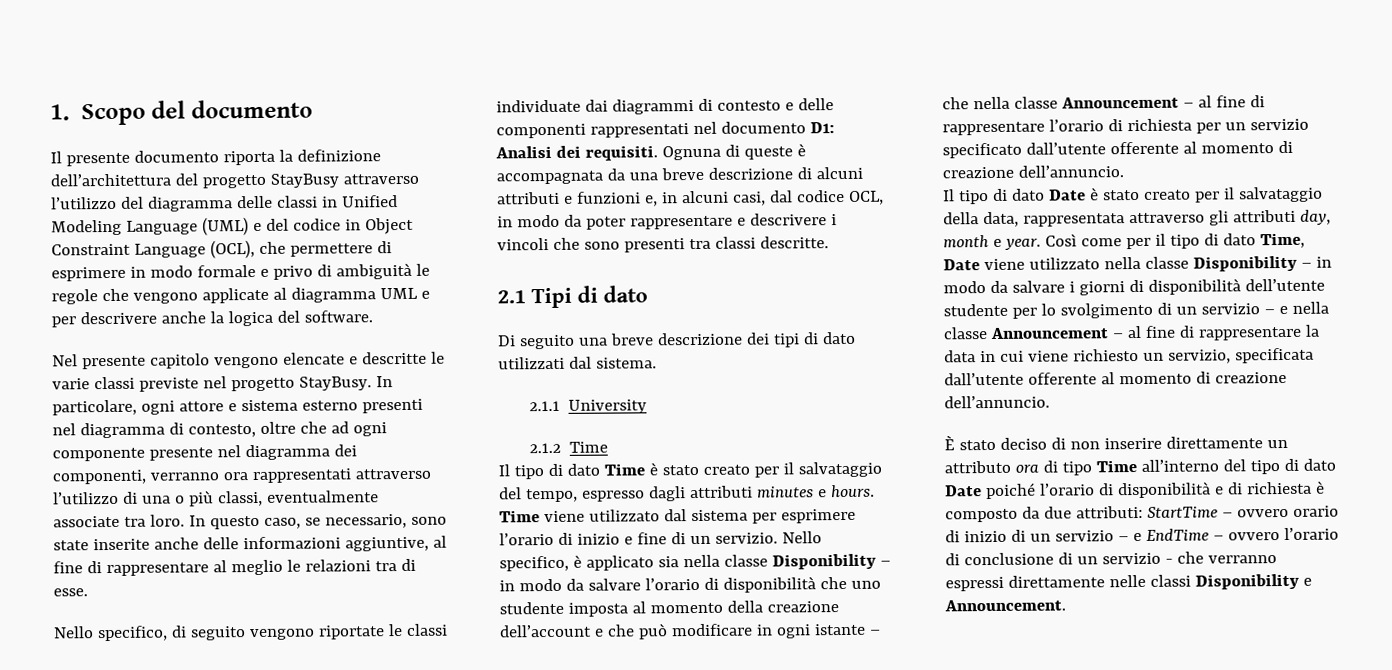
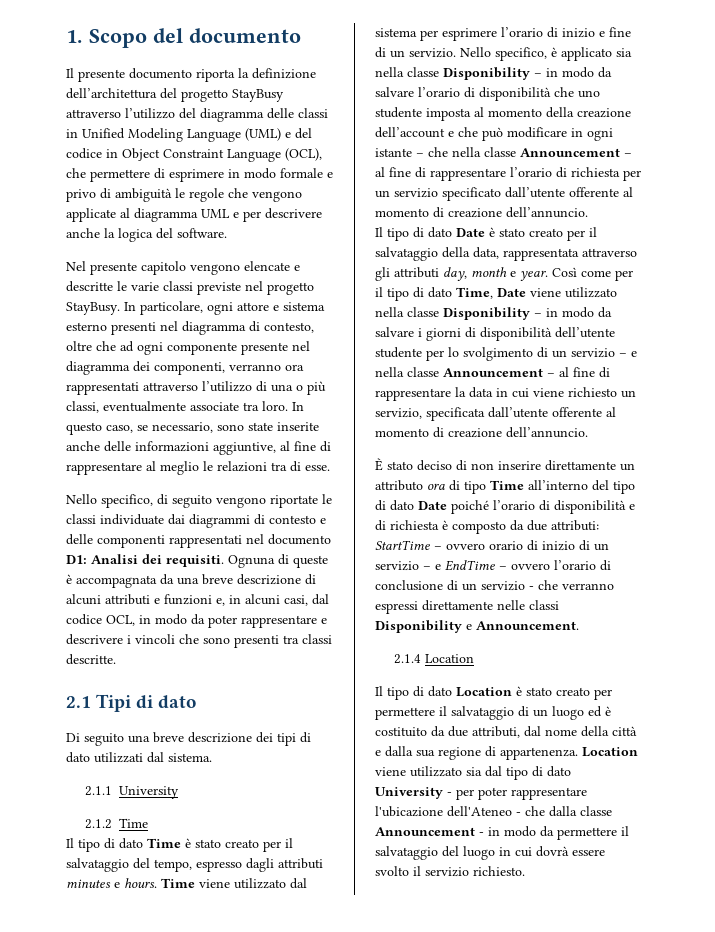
+ 2.1.4 Location
+ Il tipo di dato Location è stato creato per permettere il salvataggio di un luogo ed è costituito da due attributi, dal nome della città e dalla sua regione di appartenenza. Location viene utilizzato sia dal tipo di dato University - per poter rappresentare l'ubicazione dell'Ateneo - che dalla classe Announcement - in modo da permettere il salvataggio del luogo in cui dovrà essere svolto il servizio richiesto.

